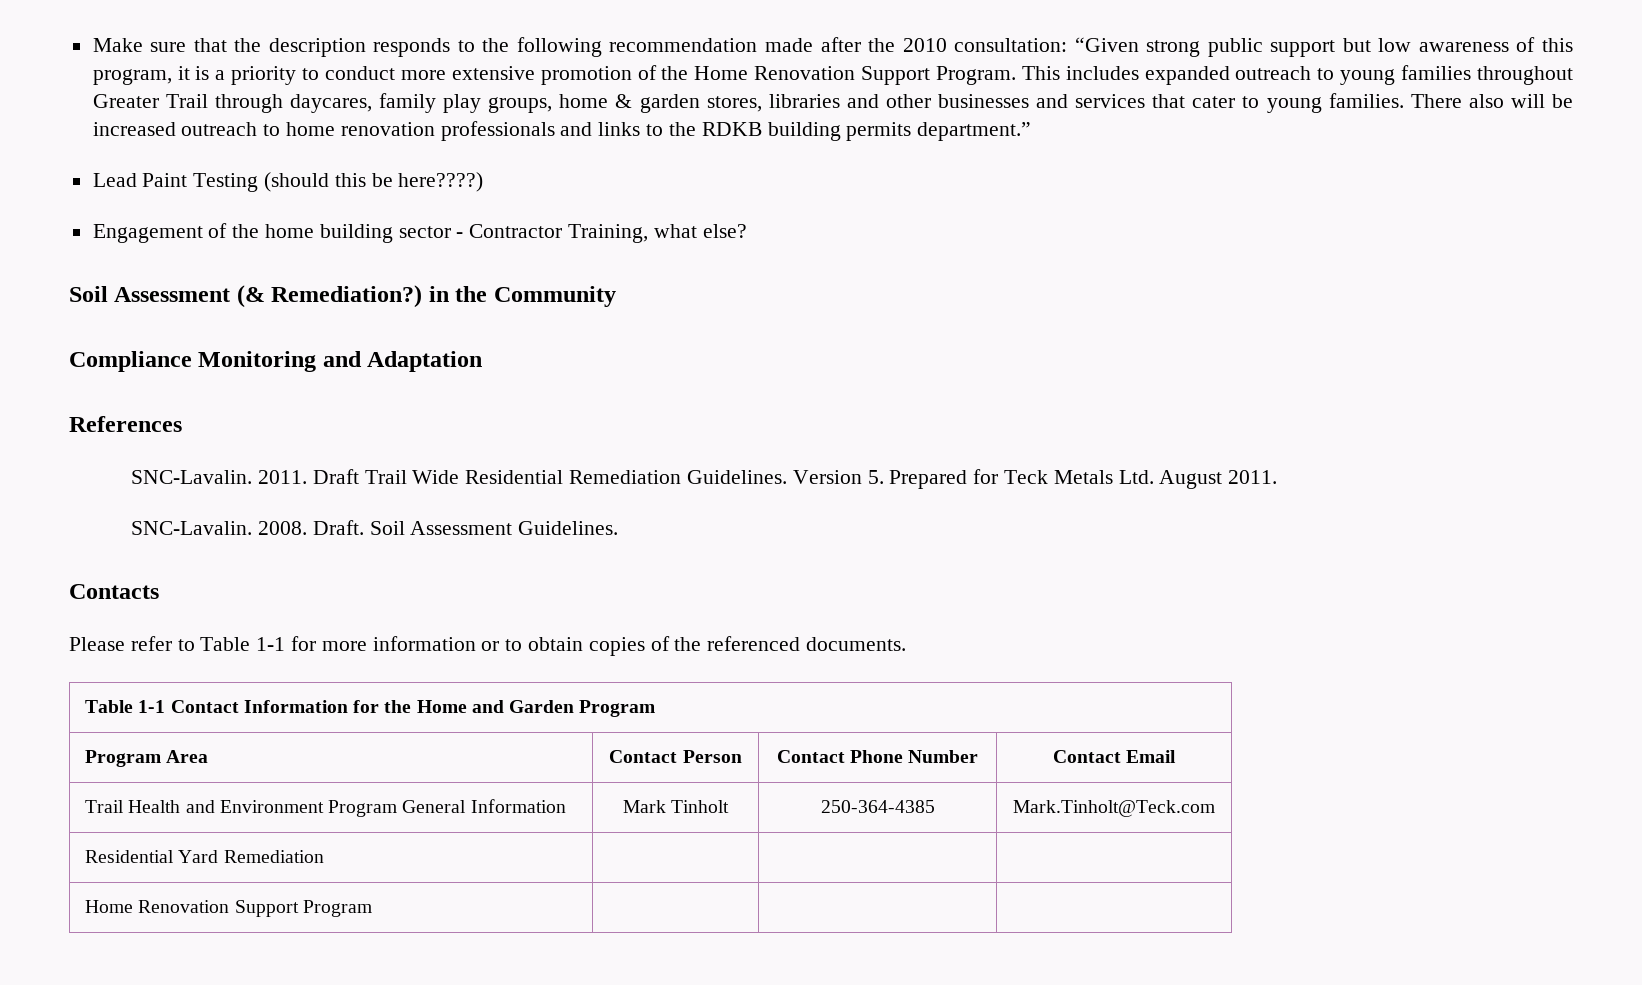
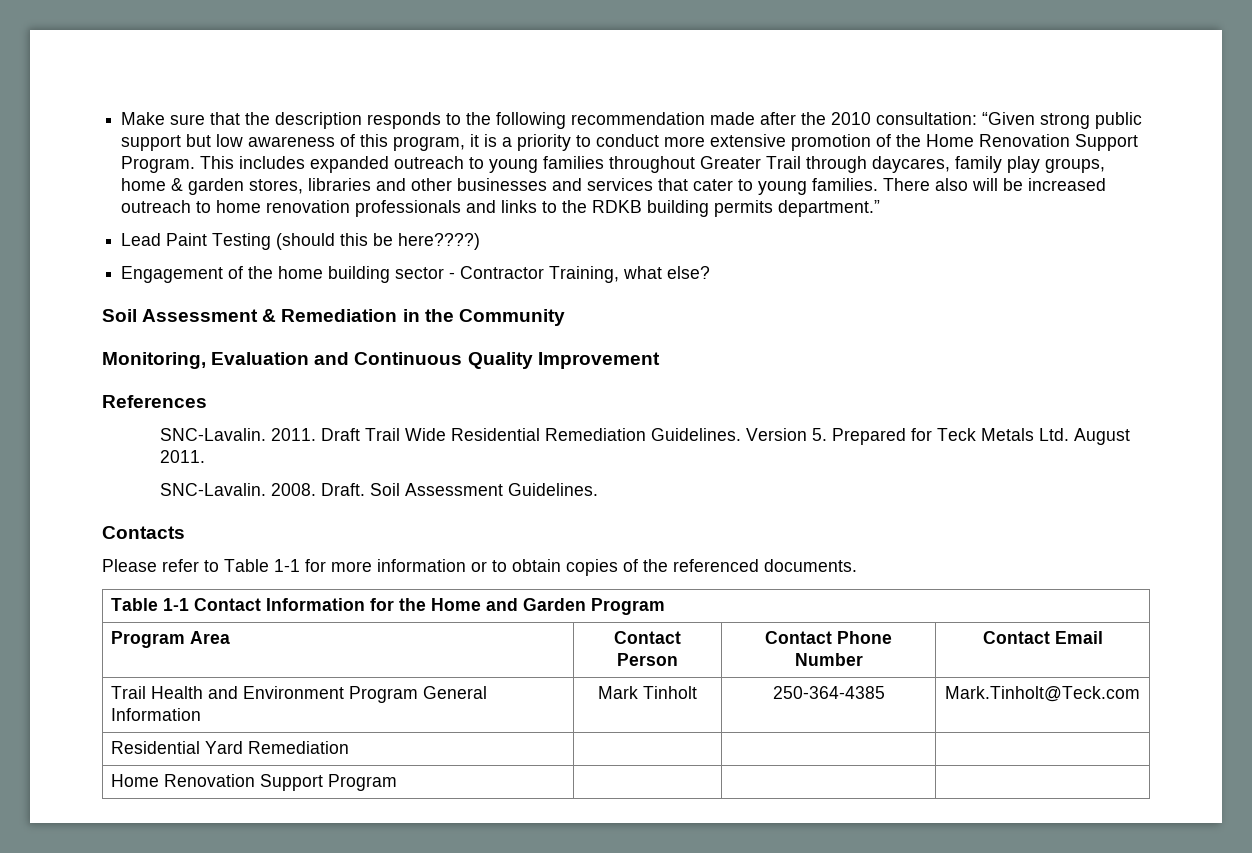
- Soil Assessment (& Remediation?) in the Community
+ Soil Assessment & Remediation in the Community
- Compliance Monitoring and Adaptation
+ Monitoring, Evaluation and Continuous Quality Improvement

